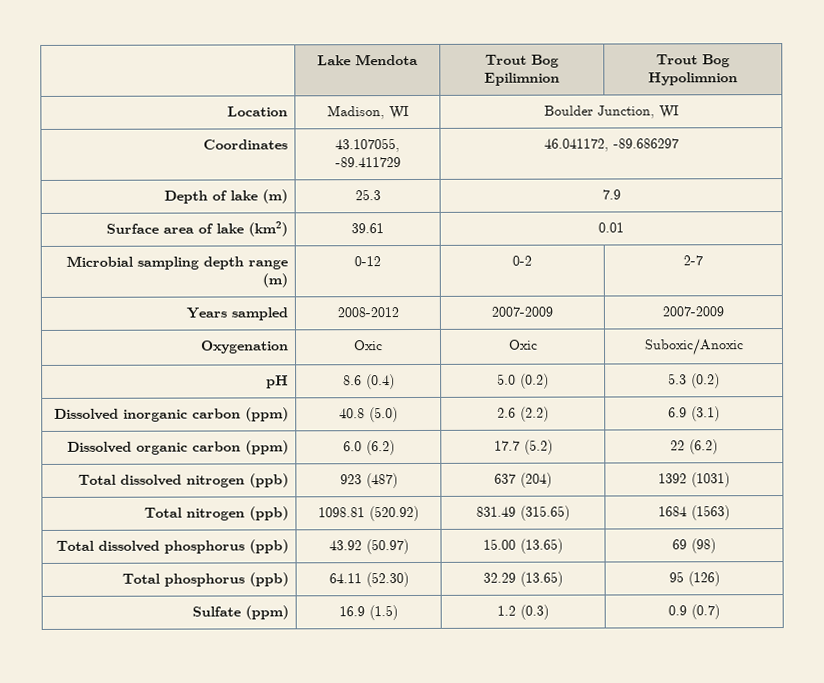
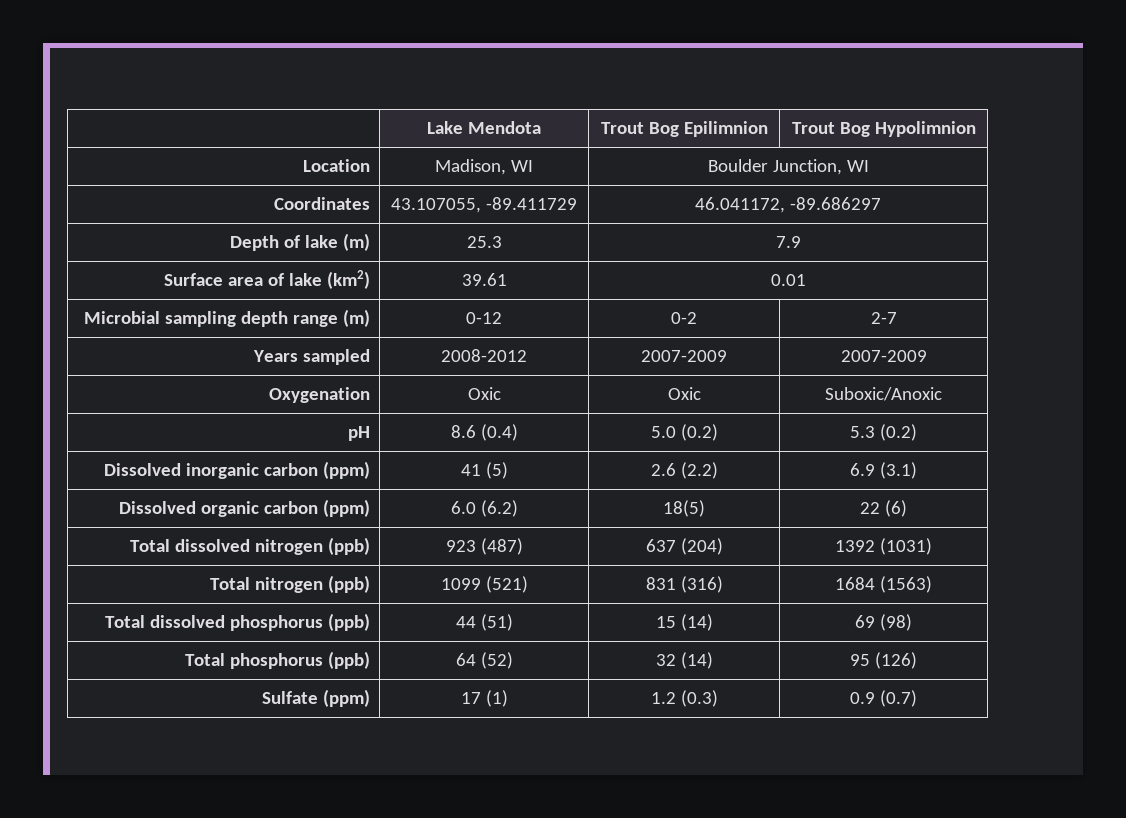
- Dissolved inorganic carbon (ppm) | 40.8 (5.0) | 2.6 (2.2) | 6.9 (3.1)
+ Dissolved inorganic carbon (ppm) | 41 (5) | 2.6 (2.2) | 6.9 (3.1)
- Dissolved organic carbon (ppm) | 6.0 (6.2) | 17.7 (5.2) | 22 (6.2)
+ Dissolved organic carbon (ppm) | 6.0 (6.2) | 18(5) | 22 (6)
- Total nitrogen (ppb) | 1098.81 (520.92) | 831.49 (315.65) | 1684 (1563)
+ Total nitrogen (ppb) | 1099 (521) | 831 (316) | 1684 (1563)
- Total dissolved phosphorus (ppb) | 43.92 (50.97) | 15.00 (13.65) | 69 (98)
+ Total dissolved phosphorus (ppb) | 44 (51) | 15 (14) | 69 (98)
- Total phosphorus (ppb) | 64.11 (52.30) | 32.29 (13.65) | 95 (126)
+ Total phosphorus (ppb) | 64 (52) | 32 (14) | 95 (126)
- Sulfate (ppm) | 16.9 (1.5) | 1.2 (0.3) | 0.9 (0.7)
+ Sulfate (ppm) | 17 (1) | 1.2 (0.3) | 0.9 (0.7)

